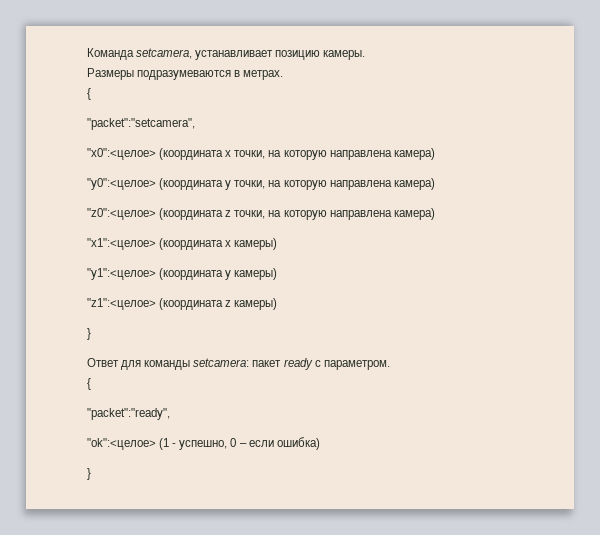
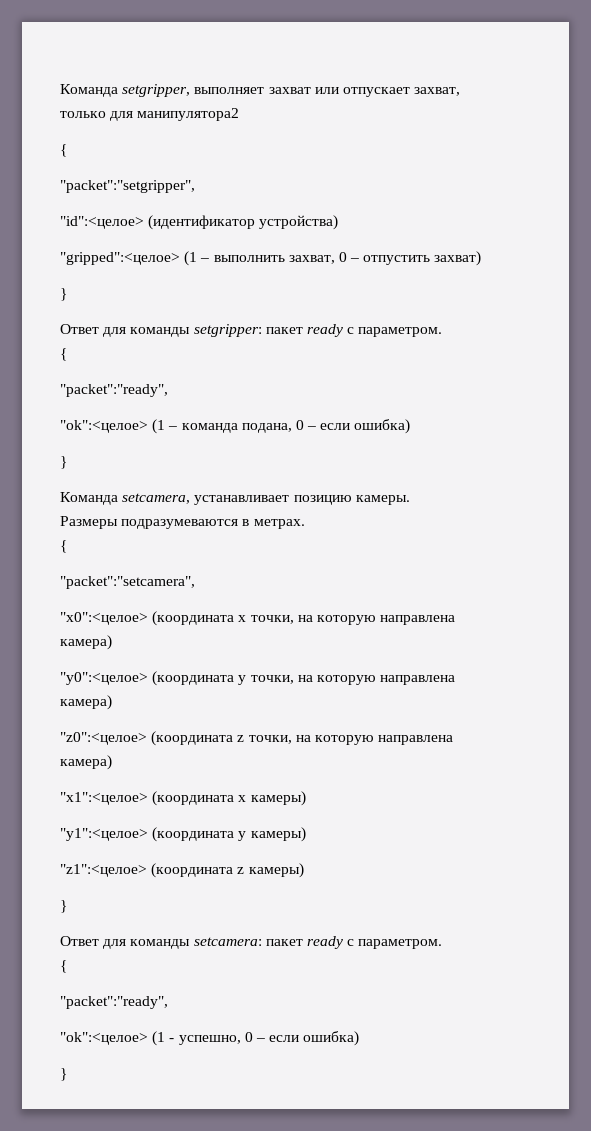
+ Команда setgripper, выполняет захват или отпускает захват, только для манипулятора2
+ {
+ "packet":"setgripper",
+ "id":<целое> (идентификатор устройства)
+ "gripped":<целое> (1 – выполнить захват, 0 – отпустить захват)
+ }
+ Ответ для команды setgripper: пакет ready с параметром.
+ {
+ "packet":"ready",
+ "ok":<целое> (1 – команда подана, 0 – если ошибка)
+ }

